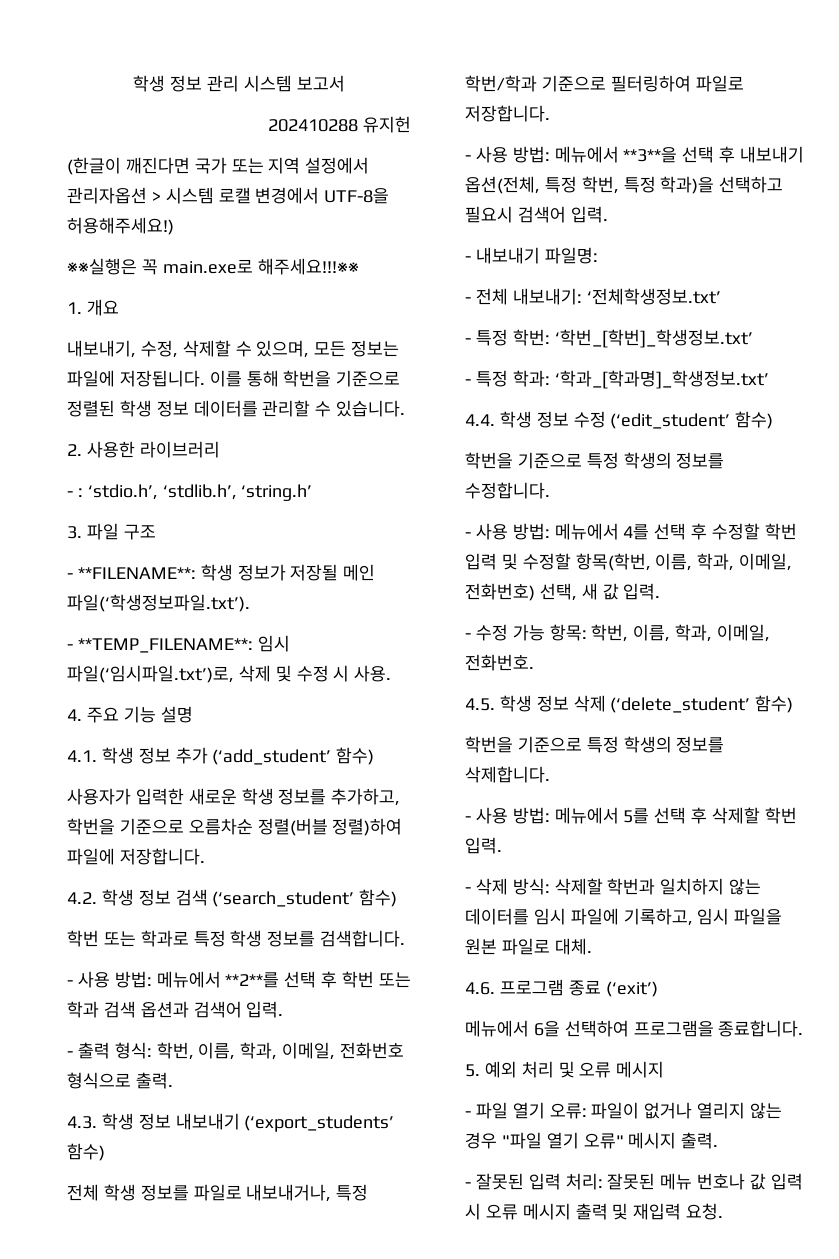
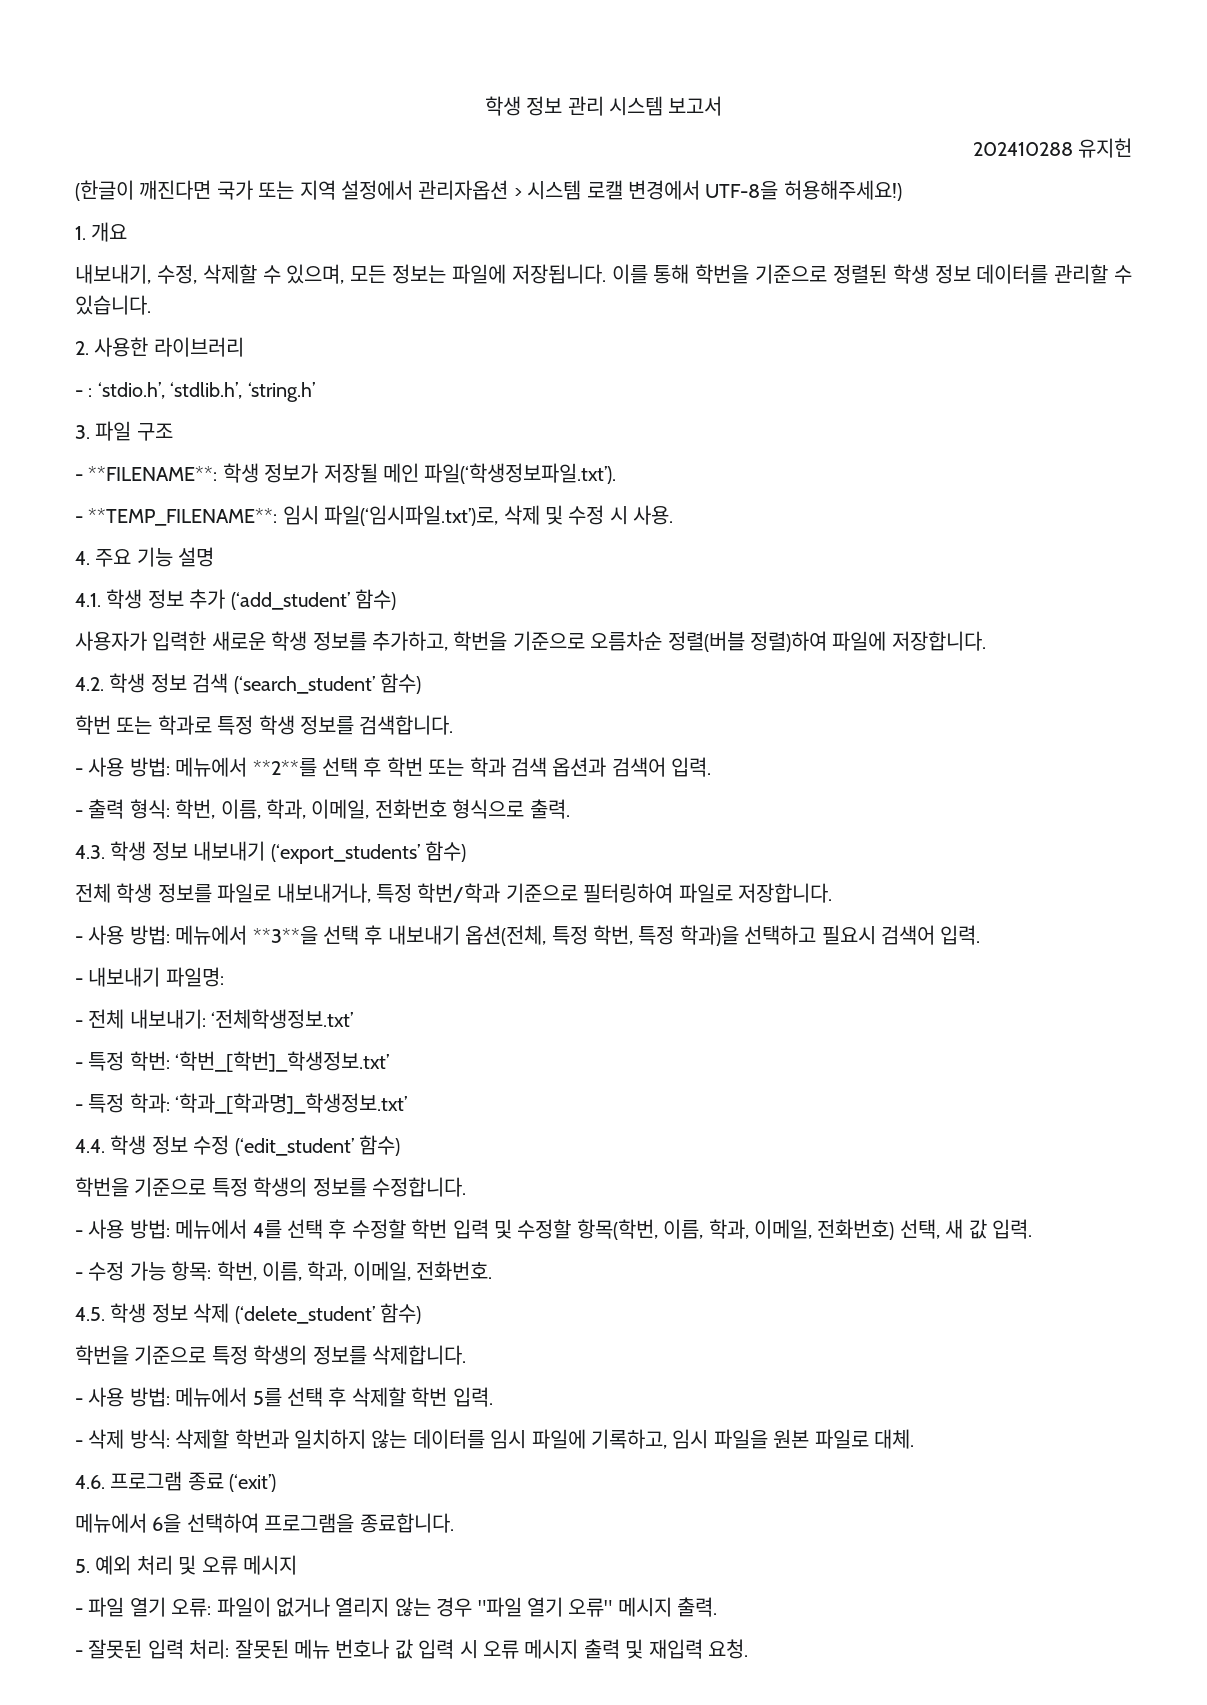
- ※※실행은 꼭 main.exe로 해주세요!!!※※

